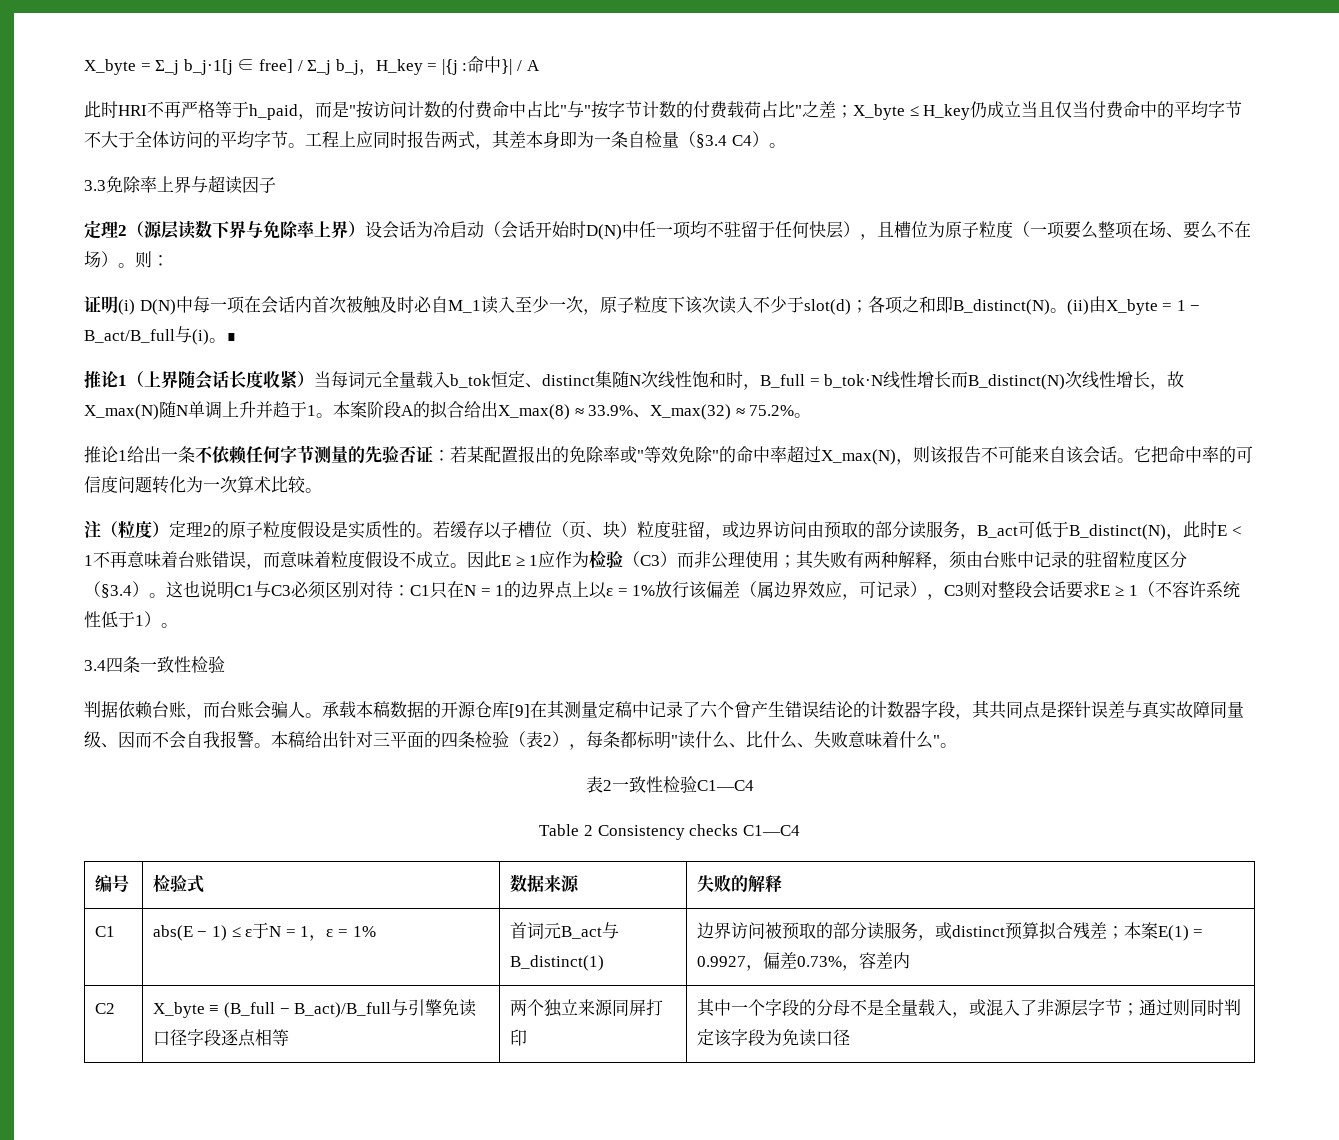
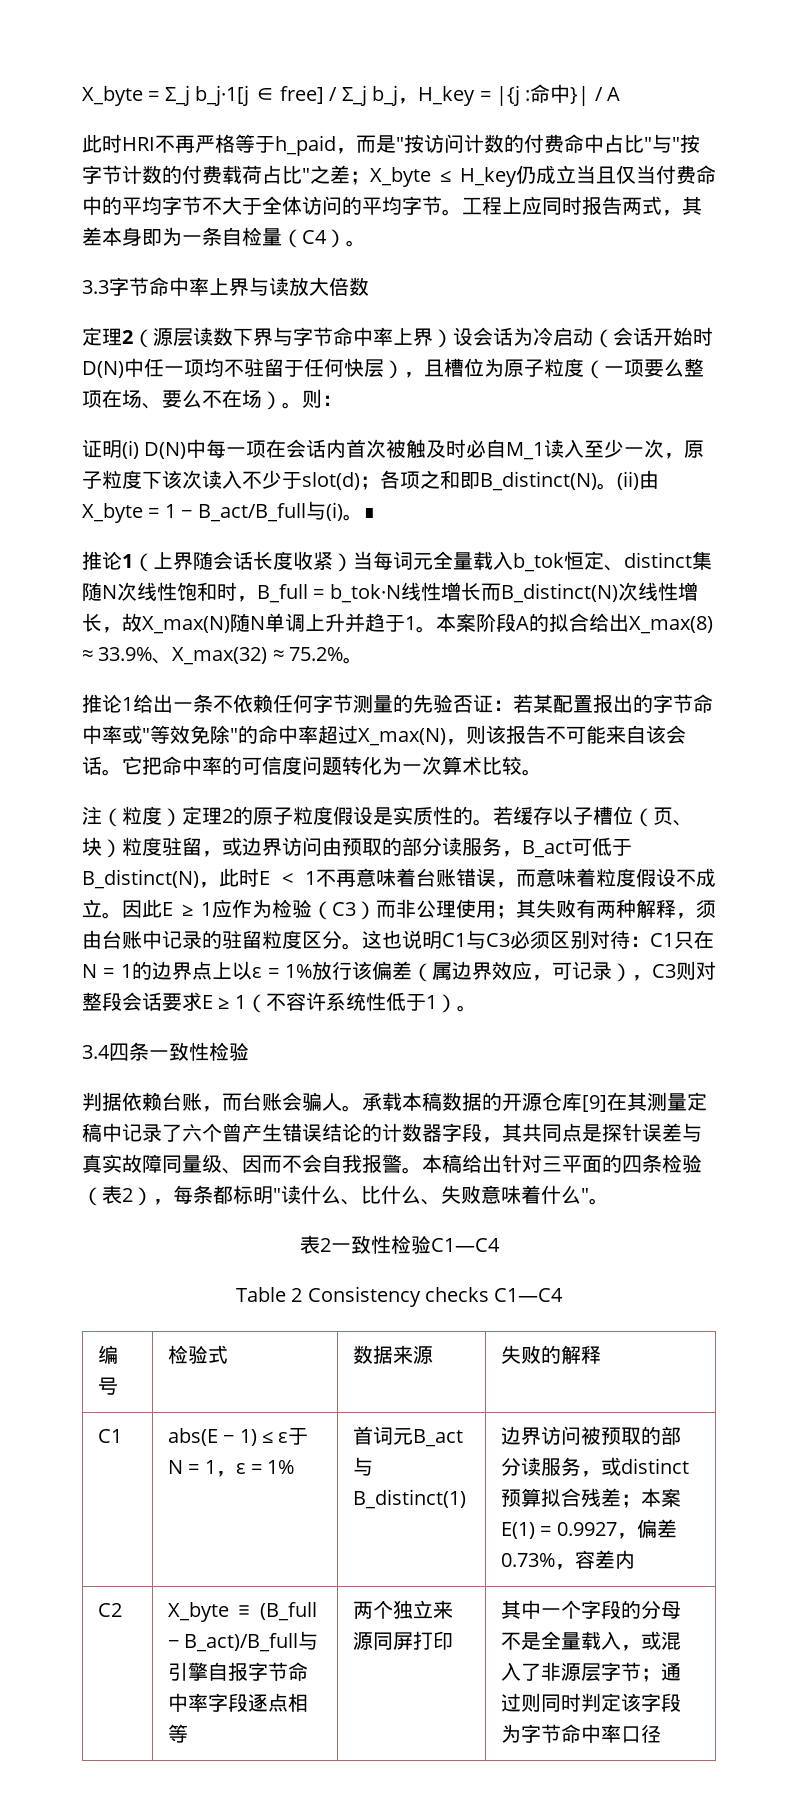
- 工程上应同时报告两式，其差本身即为一条自检量（§3.4 C4）。
+ 工程上应同时报告两式，其差本身即为一条自检量（C4）。
- 3.3免除率上界与超读因子
+ 3.3字节命中率上界与读放大倍数
- 定理2（源层读数下界与免除率上界）设会话为冷启动（会话开始时D(N)中任一项均不驻留于任何快层），且槽位为原子粒度（一项要么整项在场、要么不在场）。
+ 定理2（源层读数下界与字节命中率上界）设会话为冷启动（会话开始时D(N)中任一项均不驻留于任何快层），且槽位为原子粒度（一项要么整项在场、要么不在场）。
- 推论1给出一条不依赖任何字节测量的先验否证：若某配置报出的免除率或"等效免除"的命中率超过X_max(N)，则该报告不可能来自该会话。
+ 推论1给出一条不依赖任何字节测量的先验否证：若某配置报出的字节命中率或"等效免除"的命中率超过X_max(N)，则该报告不可能来自该会话。
- 因此E ≥ 1应作为检验（C3）而非公理使用；其失败有两种解释，须由台账中记录的驻留粒度区分（§3.4）。
+ 因此E ≥ 1应作为检验（C3）而非公理使用；其失败有两种解释，须由台账中记录的驻留粒度区分。
- X_byte ≡ (B_full − B_act)/B_full与引擎免读口径字段逐点相等
+ X_byte ≡ (B_full − B_act)/B_full与引擎自报字节命中率字段逐点相等
- 其中一个字段的分母不是全量载入，或混入了非源层字节；通过则同时判定该字段为免读口径
+ 其中一个字段的分母不是全量载入，或混入了非源层字节；通过则同时判定该字段为字节命中率口径

